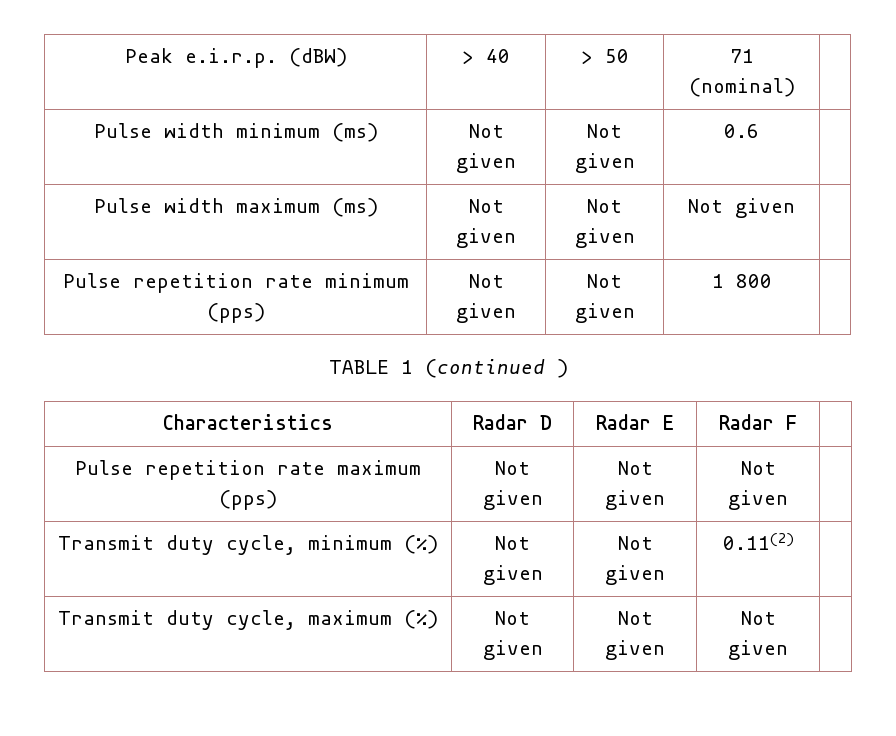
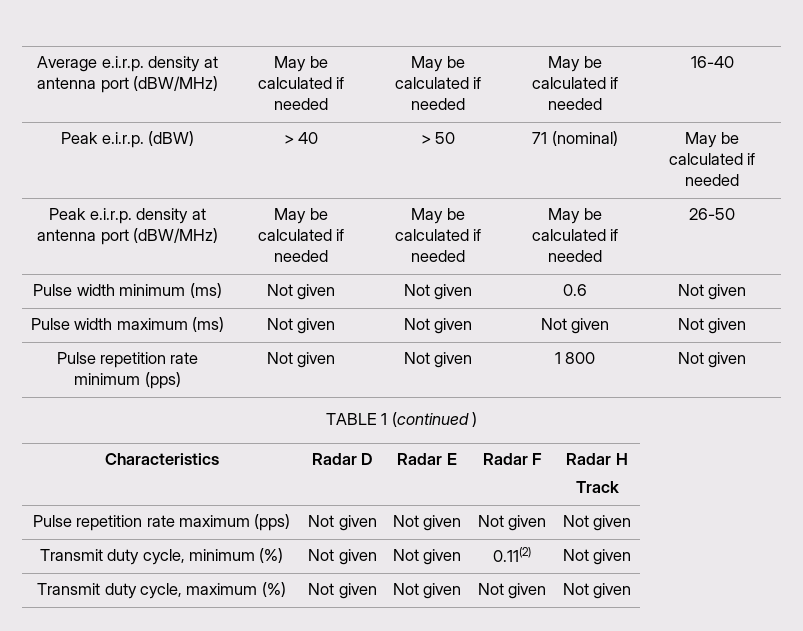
+ Average e.i.r.p. density at antenna port (dBW/MHz) | May be calculated if needed | May be calculated if needed | May be calculated if needed | 16-40
- Peak e.i.r.p. (dBW) | > 40 | > 50 | 71 (nominal) |
+ Peak e.i.r.p. (dBW) | > 40 | > 50 | 71 (nominal) | May be calculated if needed
+ Peak e.i.r.p. density at antenna port (dBW/MHz) | May be calculated if needed | May be calculated if needed | May be calculated if needed | 26-50
- Pulse width minimum (ms) | Not given | Not given | 0.6 |
+ Pulse width minimum (ms) | Not given | Not given | 0.6 | Not given
- Pulse width maximum (ms) | Not given | Not given | Not given |
+ Pulse width maximum (ms) | Not given | Not given | Not given | Not given
- Pulse repetition rate minimum (pps) | Not given | Not given | 1 800 |
+ Pulse repetition rate minimum (pps) | Not given | Not given | 1 800 | Not given
- Characteristics | Radar D | Radar E | Radar F |
+ Characteristics | Radar D | Radar E | Radar F | Radar H
+ Track
- Pulse repetition rate maximum (pps) | Not given | Not given | Not given |
+ Pulse repetition rate maximum (pps) | Not given | Not given | Not given | Not given
- Transmit duty cycle, minimum (%) | Not given | Not given | 0.11(2) |
+ Transmit duty cycle, minimum (%) | Not given | Not given | 0.11(2) | Not given
- Transmit duty cycle, maximum (%) | Not given | Not given | Not given |
+ Transmit duty cycle, maximum (%) | Not given | Not given | Not given | Not given

